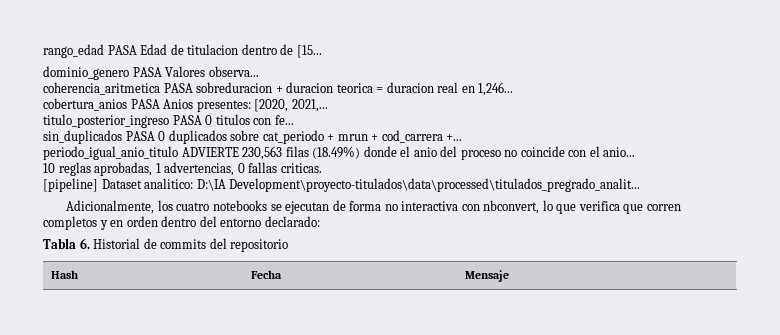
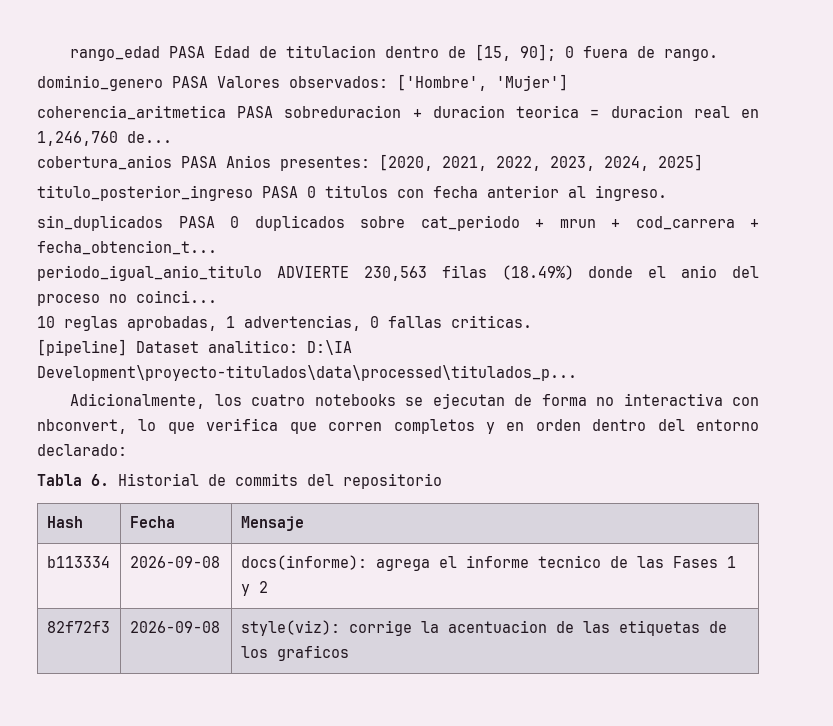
- rango_edad PASA Edad de titulacion dentro de [15...
+ rango_edad PASA Edad de titulacion dentro de [15, 90]; 0 fuera de rango.
- dominio_genero PASA Valores observa...
+ dominio_genero PASA Valores observados: ['Hombre', 'Mujer']
- coherencia_aritmetica PASA sobreduracion + duracion teorica = duracion real en 1,246...
+ coherencia_aritmetica PASA sobreduracion + duracion teorica = duracion real en 1,246,760 de...
- cobertura_anios PASA Anios presentes: [2020, 2021,...
+ cobertura_anios PASA Anios presentes: [2020, 2021, 2022, 2023, 2024, 2025]
- titulo_posterior_ingreso PASA 0 titulos con fe...
+ titulo_posterior_ingreso PASA 0 titulos con fecha anterior al ingreso.
- sin_duplicados PASA 0 duplicados sobre cat_periodo + mrun + cod_carrera +...
+ sin_duplicados PASA 0 duplicados sobre cat_periodo + mrun + cod_carrera + fecha_obtencion_t...
- periodo_igual_anio_titulo ADVIERTE 230,563 filas (18.49%) donde el anio del proceso no coincide con el anio...
+ periodo_igual_anio_titulo ADVIERTE 230,563 filas (18.49%) donde el anio del proceso no coinci...
- [pipeline] Dataset analitico: D:\IA Development\proyecto-titulados\data\processed\titulados_pregrado_analit...
+ [pipeline] Dataset analitico: D:\IA Development\proyecto-titulados\data\processed\titulados_p...
+ b113334 | 2026-09-08 | docs(informe): agrega el informe tecnico de las Fases 1 y 2
+ 82f72f3 | 2026-09-08 | style(viz): corrige la acentuacion de las etiquetas de los graficos

